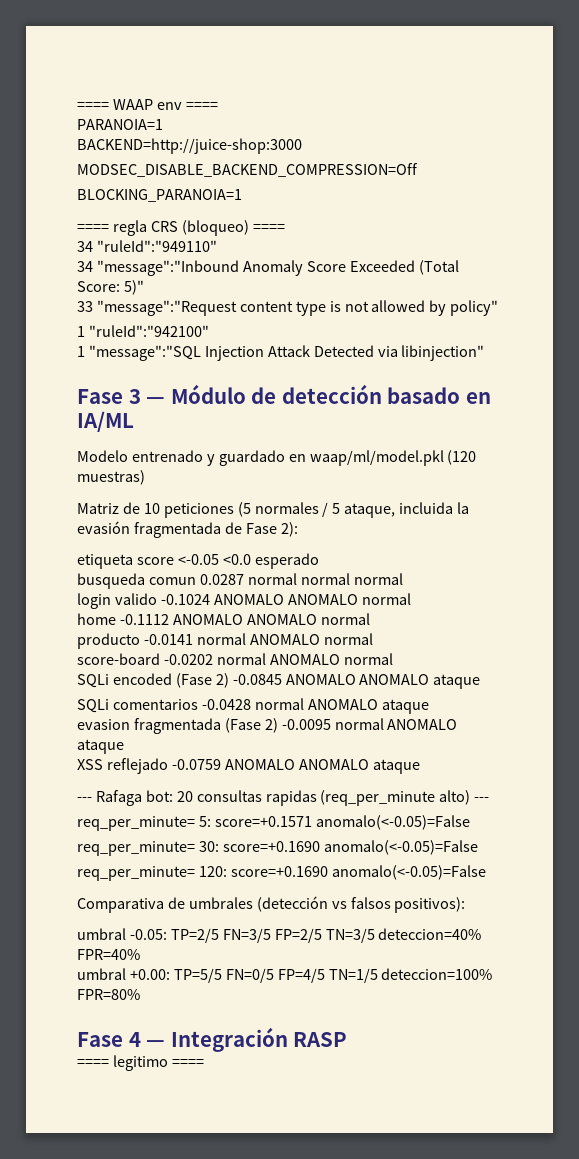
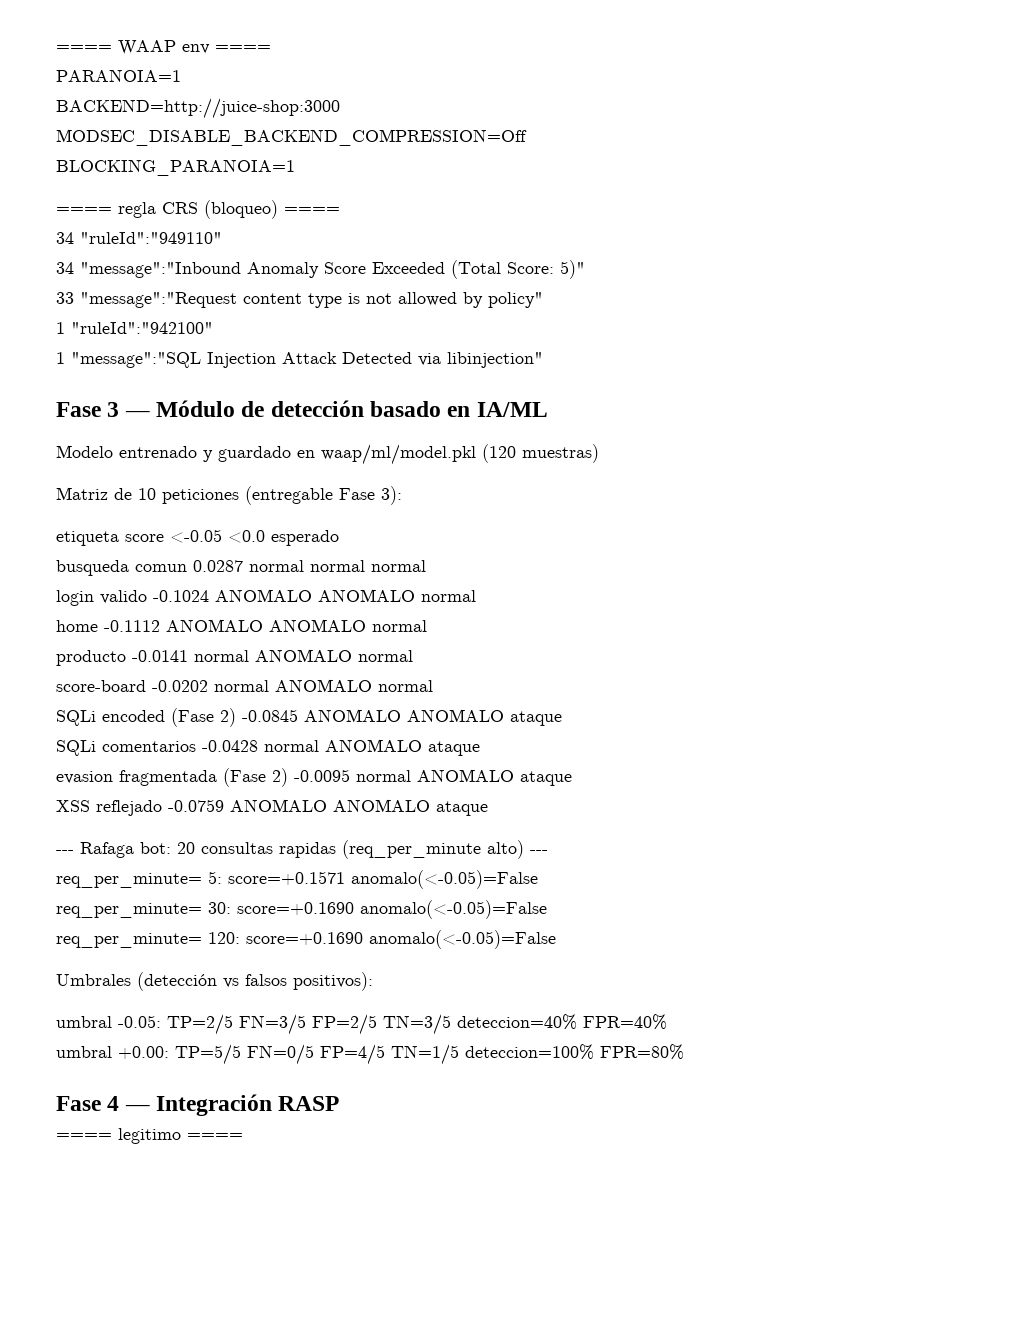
- Matriz de 10 peticiones (5 normales / 5 ataque, incluida la evasión fragmentada de Fase 2):
+ Matriz de 10 peticiones (entregable Fase 3):
- Comparativa de umbrales (detección vs falsos positivos):
+ Umbrales (detección vs falsos positivos):

